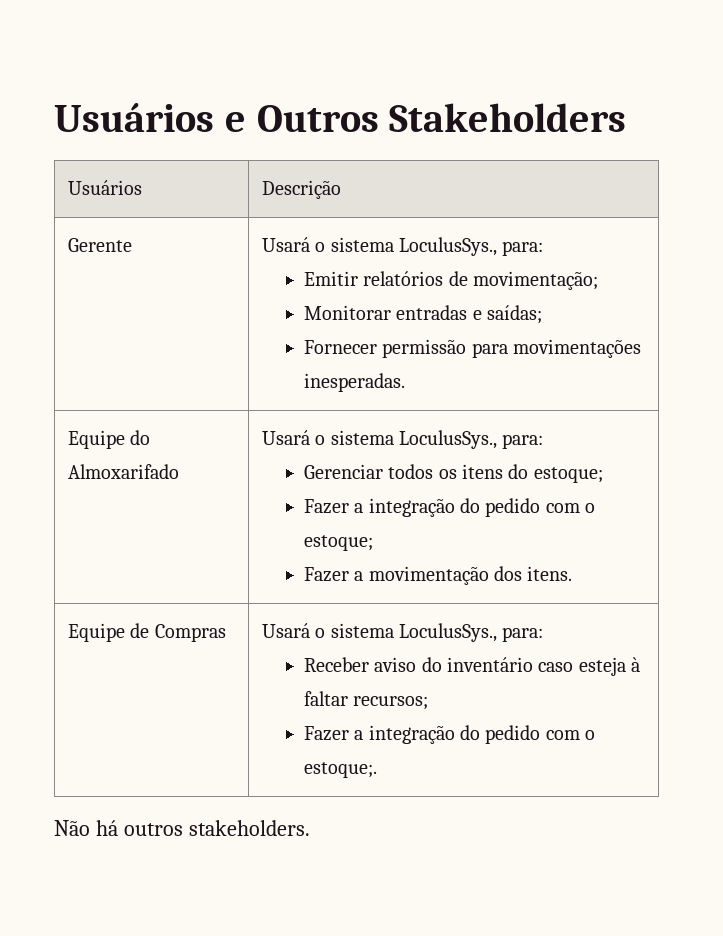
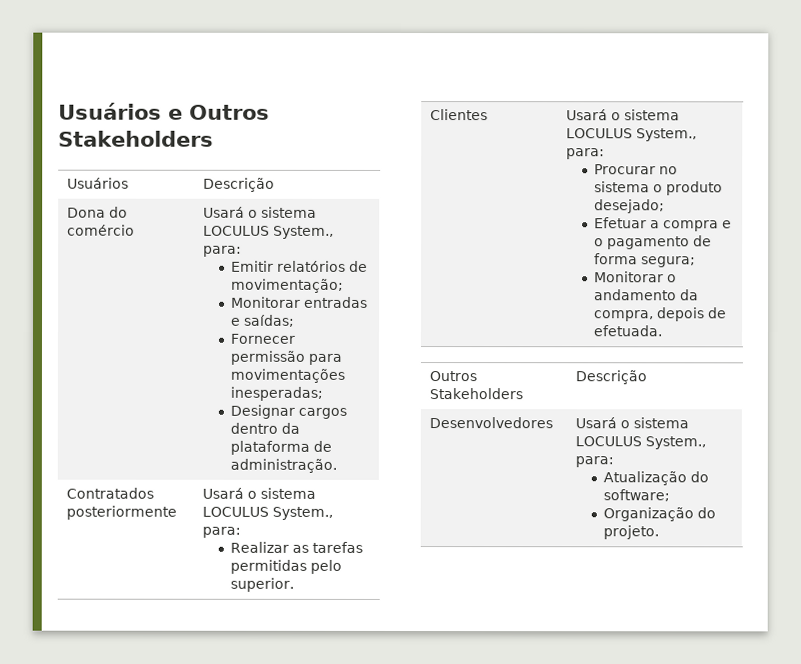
- Gerente | Usará o sistema LoculusSys., para:
+ Dona do comércio | Usará o sistema LOCULUS System., para:
  Emitir relatórios de movimentação;
  Monitorar entradas e saídas;
- Fornecer permissão para movimentações inesperadas.
- Equipe do Almoxarifado | Usará o sistema LoculusSys., para:
- Gerenciar todos os itens do estoque;
- Fazer a integração do pedido com o estoque;
- Fazer a movimentação dos itens.
- Equipe de Compras | Usará o sistema LoculusSys., para:
- Receber aviso do inventário caso esteja à faltar recursos;
- Fazer a integração do pedido com o estoque;.
- Não há outros stakeholders.
+ Fornecer permissão para movimentações inesperadas;
+ Designar cargos dentro da plataforma de administração.
+ Contratados posteriormente | Usará o sistema LOCULUS System., para:
+ Realizar as tarefas permitidas pelo superior.
+ Clientes | Usará o sistema LOCULUS System., para:
+ Procurar no sistema o produto desejado;
+ Efetuar a compra e o pagamento de forma segura;
+ Monitorar o andamento da compra, depois de efetuada.
+ Outros Stakeholders | Descrição
+ Desenvolvedores | Usará o sistema LOCULUS System., para:
+ Atualização do software;
+ Organização do projeto.

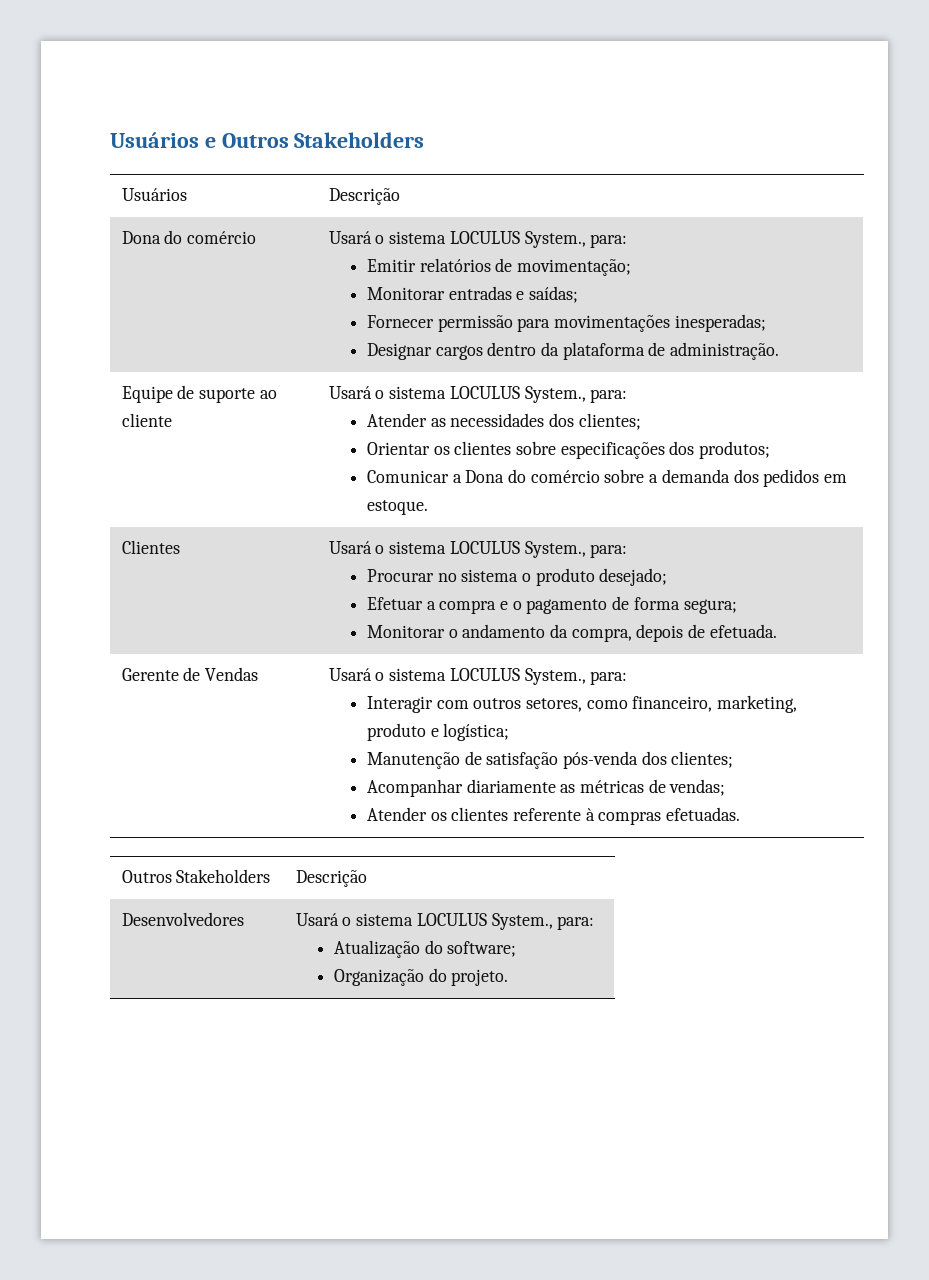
- Contratados posteriormente | Usará o sistema LOCULUS System., para:
- Realizar as tarefas permitidas pelo superior.
+ Equipe de suporte ao cliente | Usará o sistema LOCULUS System., para:
+ Atender as necessidades dos clientes;
+ Orientar os clientes sobre especificações dos produtos;
+ Comunicar a Dona do comércio sobre a demanda dos pedidos em estoque.
+ Gerente de Vendas | Usará o sistema LOCULUS System., para:
+ Interagir com outros setores, como financeiro, marketing, produto e logística;
+ Manutenção de satisfação pós-venda dos clientes;
+ Acompanhar diariamente as métricas de vendas;
+ Atender os clientes referente à compras efetuadas.

